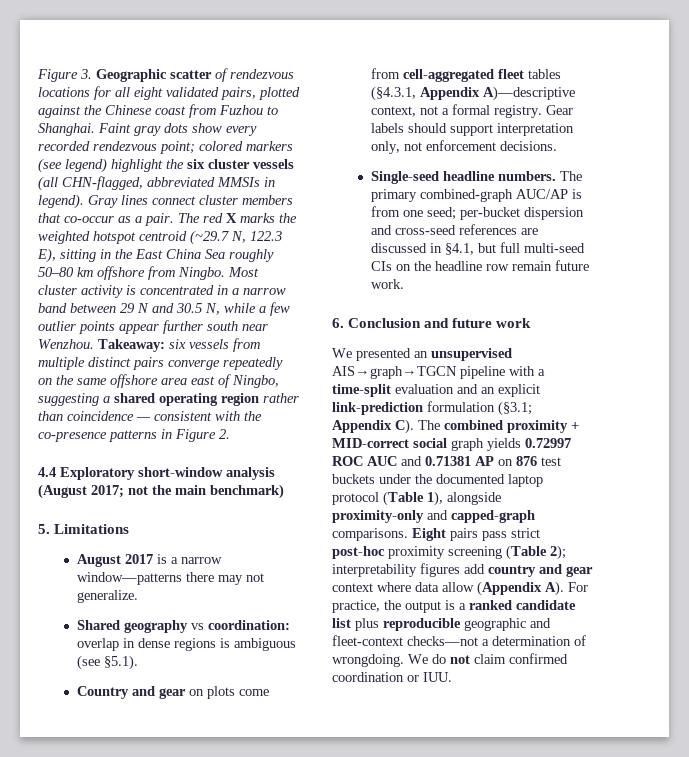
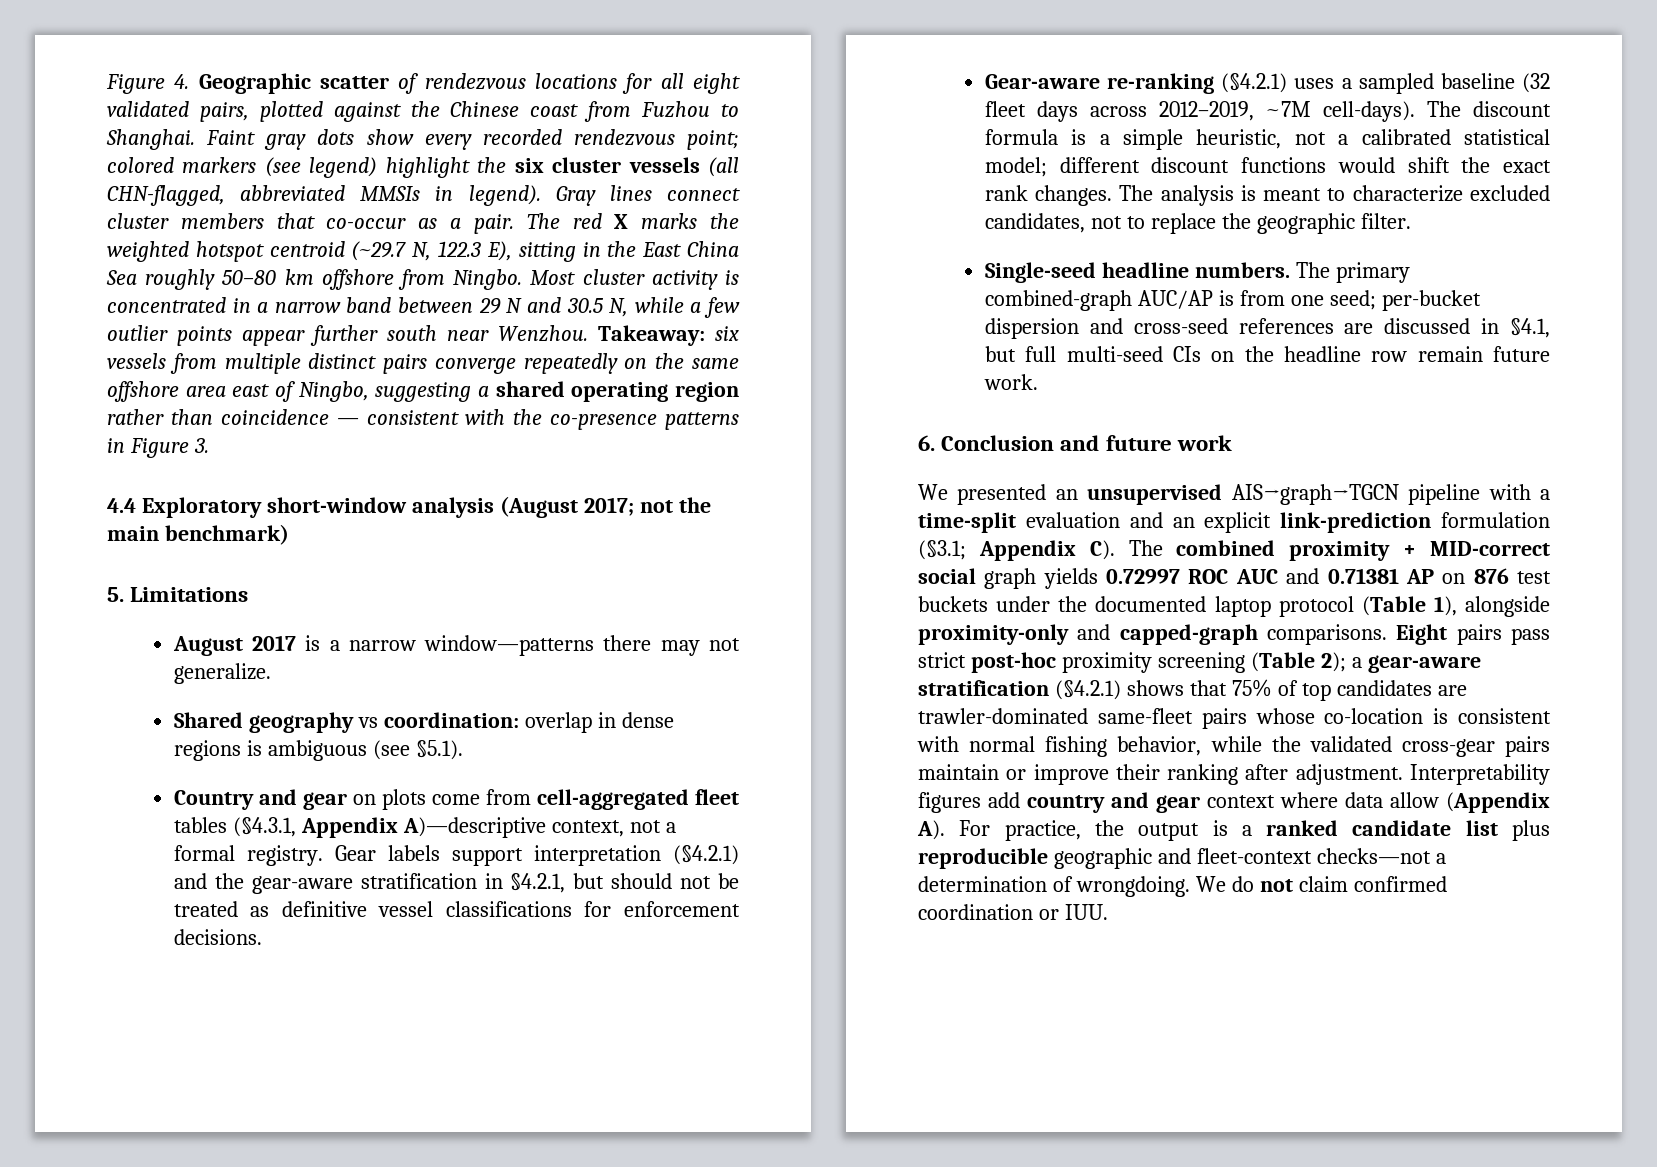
- Figure 3. Geographic scatter of rendezvous locations for all eight validated pairs, plotted against the Chinese coast from Fuzhou to Shanghai.
+ Figure 4. Geographic scatter of rendezvous locations for all eight validated pairs, plotted against the Chinese coast from Fuzhou to Shanghai.
- Takeaway: six vessels from multiple distinct pairs converge repeatedly on the same offshore area east of Ningbo, suggesting a shared operating region rather than coincidence — consistent with the co-presence patterns in Figure 2.
+ Takeaway: six vessels from multiple distinct pairs converge repeatedly on the same offshore area east of Ningbo, suggesting a shared operating region rather than coincidence — consistent with the co-presence patterns in Figure 3.
- Gear labels should support interpretation only, not enforcement decisions.
+ Gear labels support interpretation (§4.2.1) and the gear-aware stratification in §4.2.1, but should not be treated as definitive vessel classifications for enforcement decisions.
+ Gear-aware re-ranking (§4.2.1) uses a sampled baseline (32 fleet days across 2012–2019, ~7M cell-days). The discount formula is a simple heuristic, not a calibrated statistical model; different discount functions would shift the exact rank changes. The analysis is meant to characterize excluded candidates, not to replace the geographic filter.
- Eight pairs pass strict post-hoc proximity screening (Table 2); interpretability figures add country and gear context where data allow (Appendix A). For practice, the output is a ranked candidate list plus reproducible geographic and fleet-context checks—not a determination of wrongdoing.
+ Eight pairs pass strict post-hoc proximity screening (Table 2); a gear-aware stratification (§4.2.1) shows that 75% of top candidates are trawler-dominated same-fleet pairs whose co-location is consistent with normal fishing behavior, while the validated cross-gear pairs maintain or improve their ranking after adjustment. Interpretability figures add country and gear context where data allow (Appendix A). For practice, the output is a ranked candidate list plus reproducible geographic and fleet-context checks—not a determination of wrongdoing.

